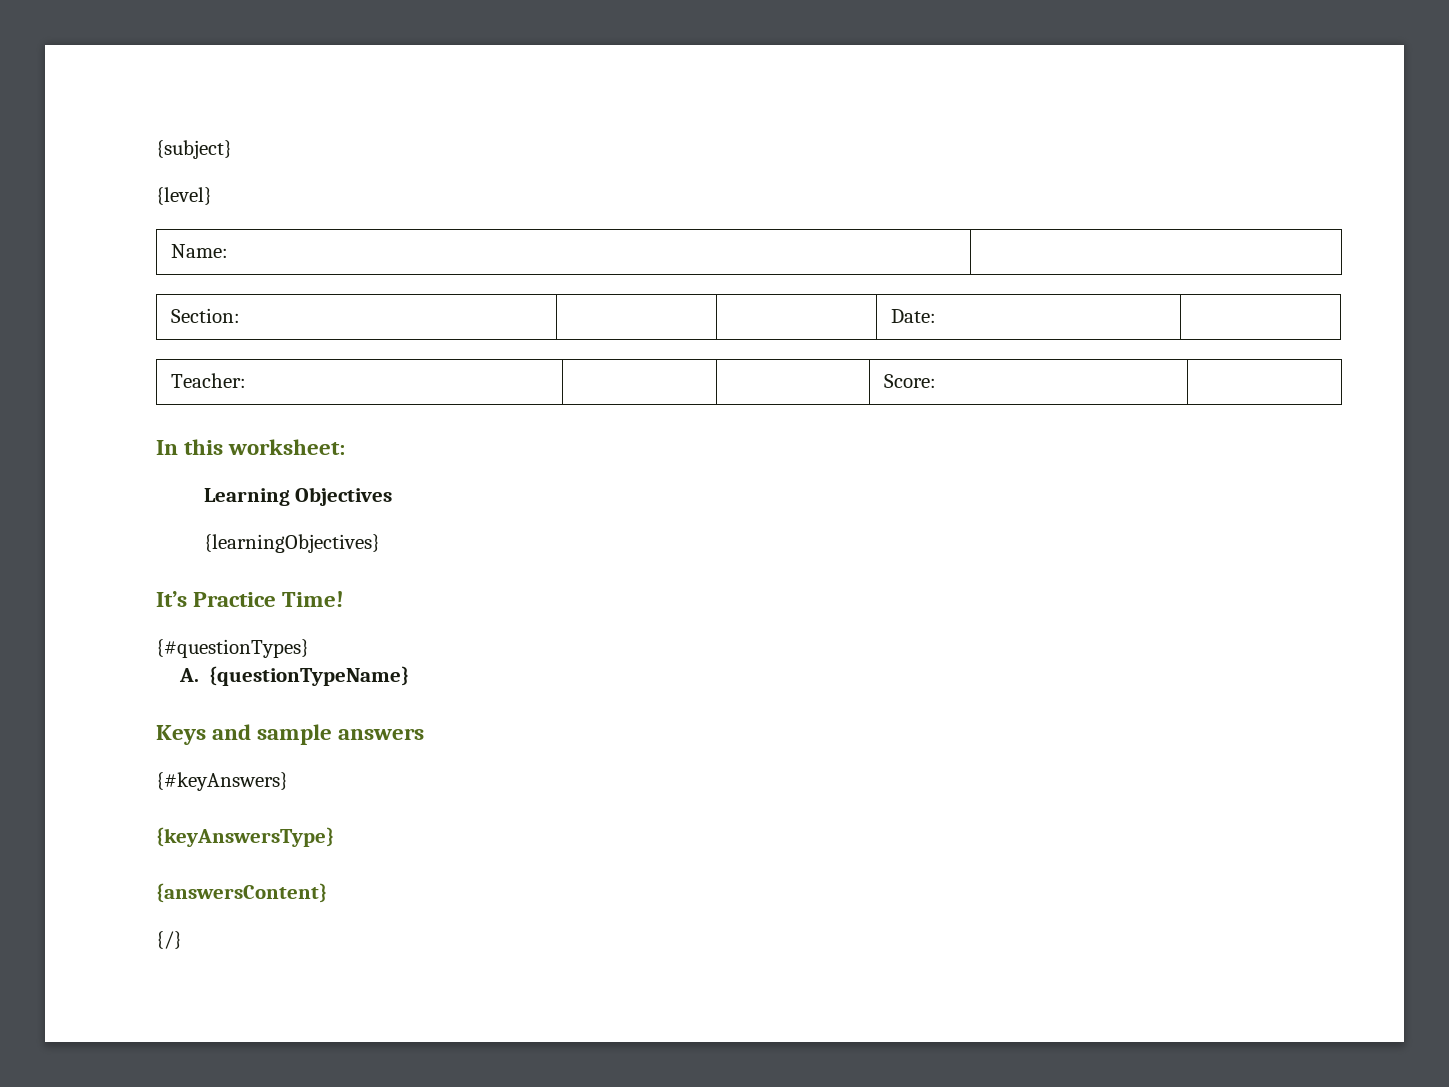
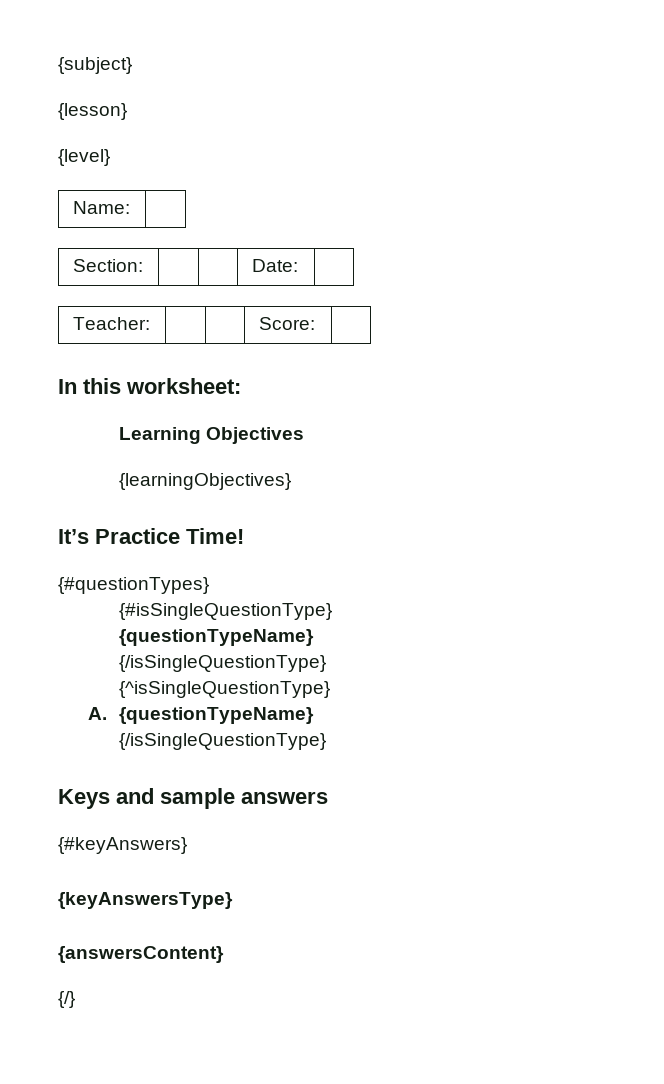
+ {lesson}
+ {#isSingleQuestionType}
+ {questionTypeName}
+ {/isSingleQuestionType}
+ {^isSingleQuestionType}
  A. {questionTypeName}
+ {/isSingleQuestionType}

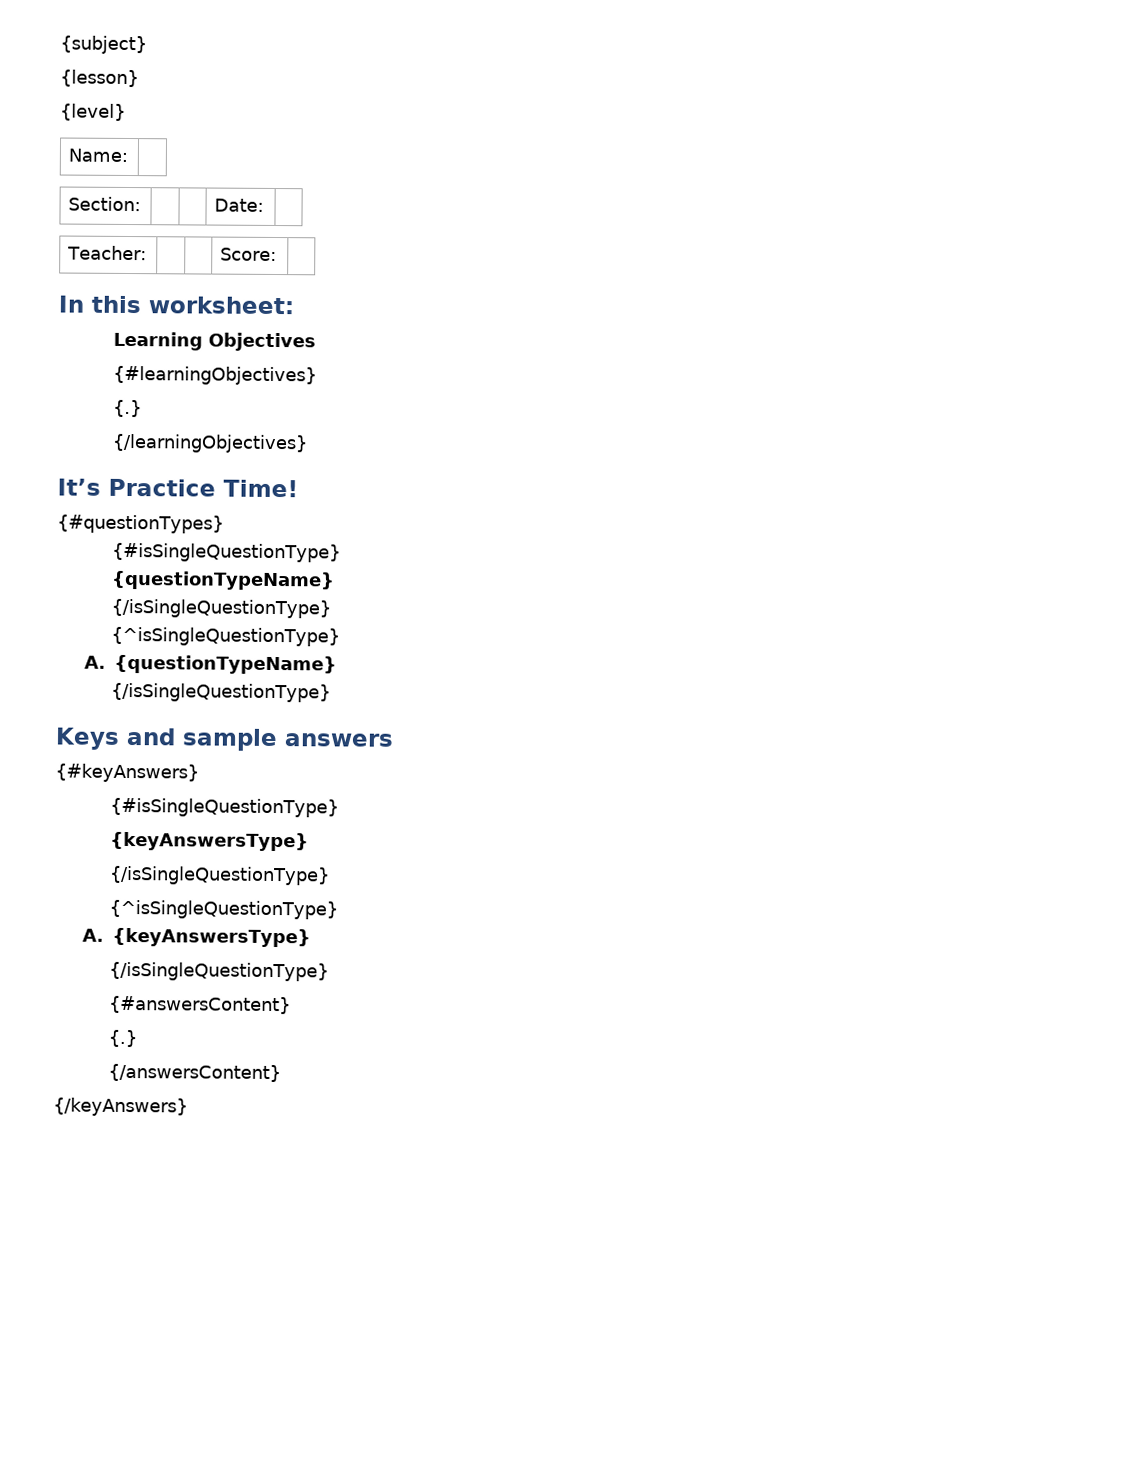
- {learningObjectives}
+ {#learningObjectives}
+ {.}
+ {/learningObjectives}
  {#keyAnswers}
+ {#isSingleQuestionType}
  {keyAnswersType}
- {answersContent}
- {/}
+ {/isSingleQuestionType}
+ {^isSingleQuestionType}
+ A. {keyAnswersType}
+ {/isSingleQuestionType}
+ {#answersContent}
+ {.}
+ {/answersContent}
+ {/keyAnswers}

